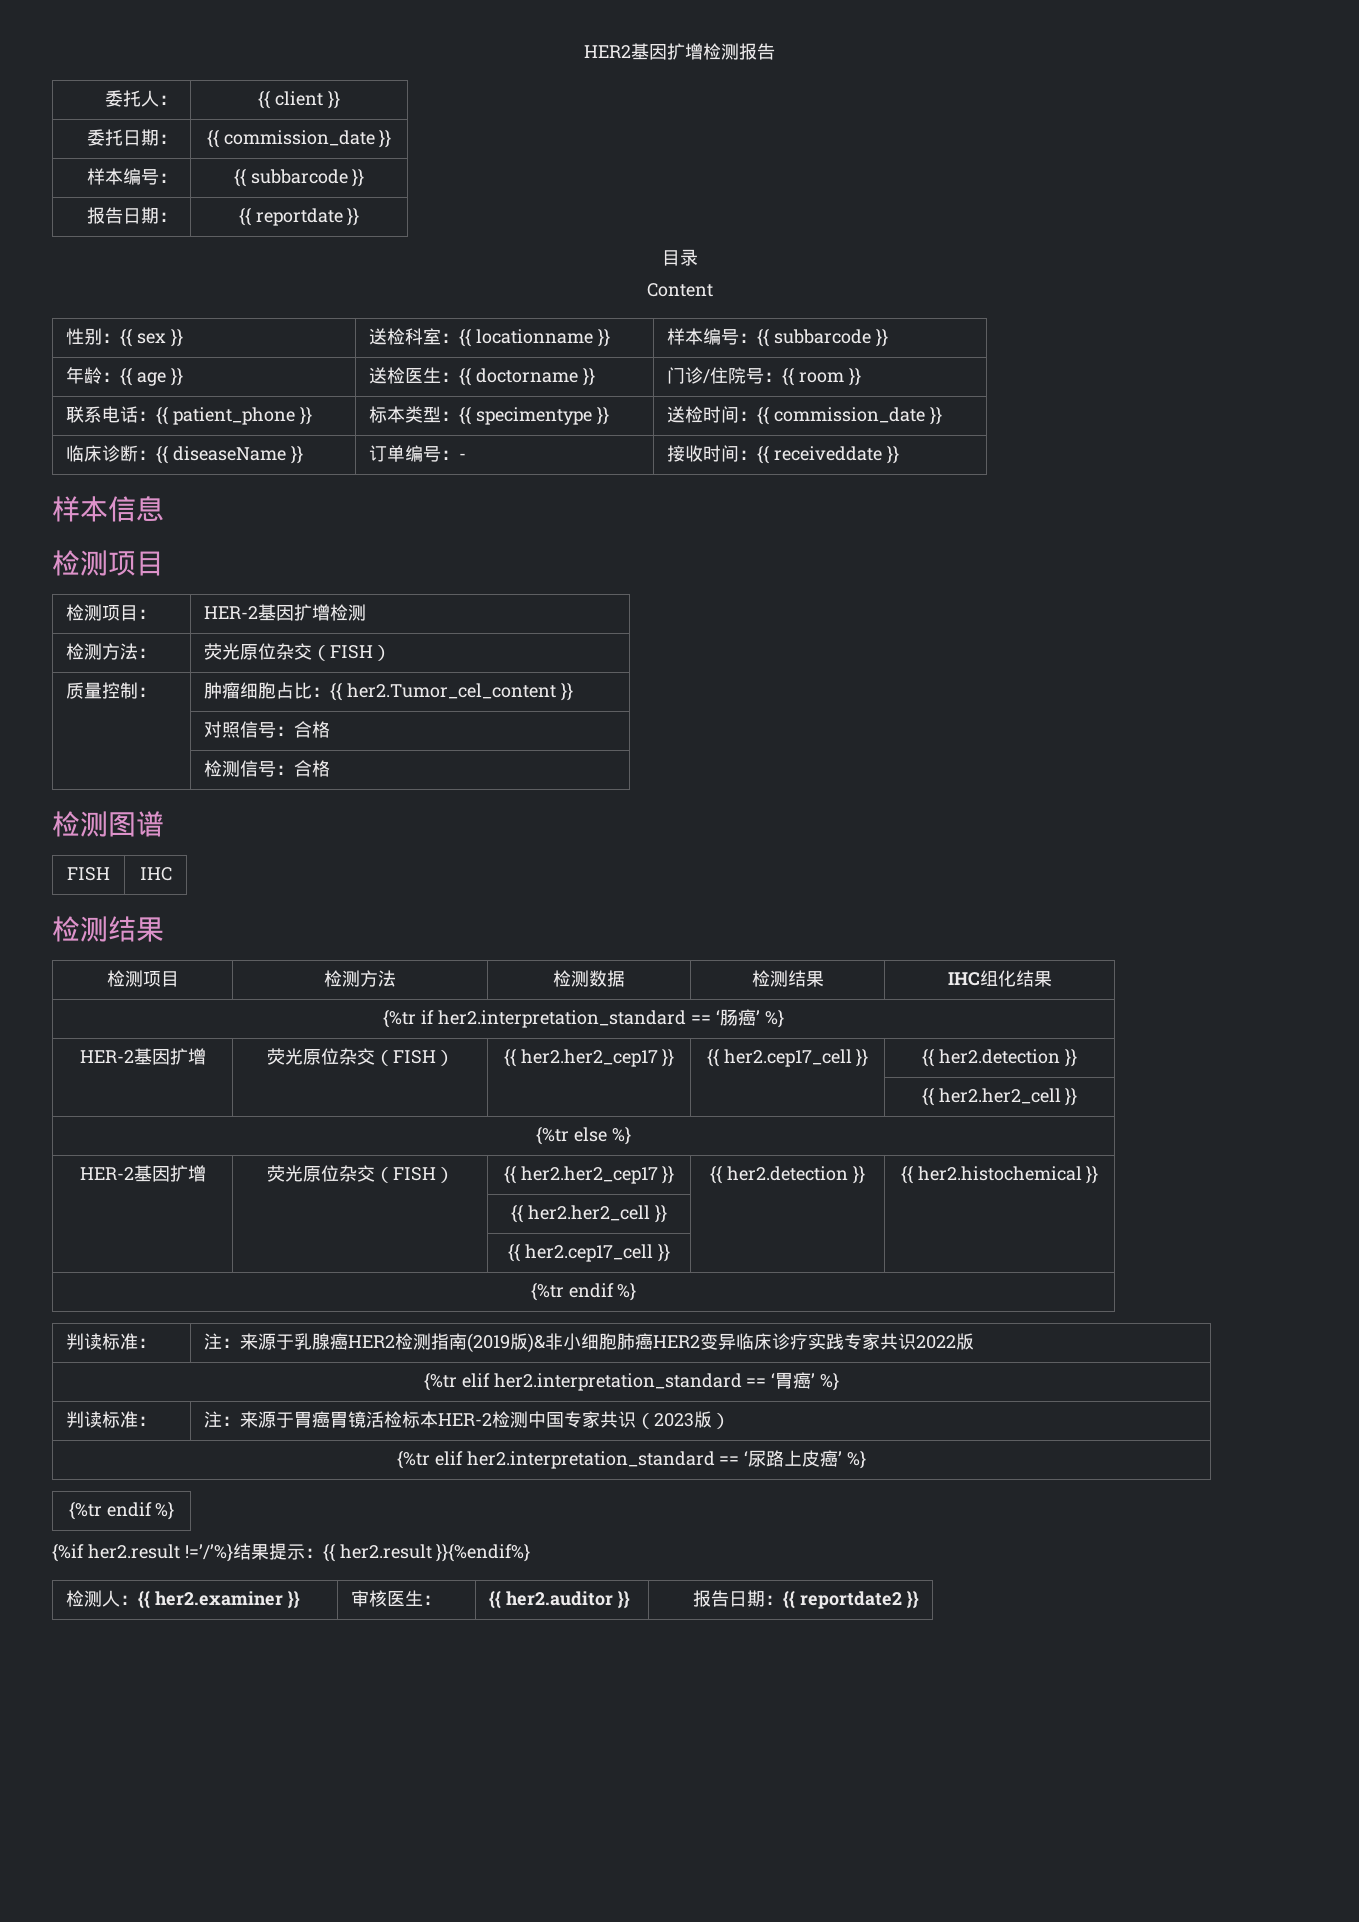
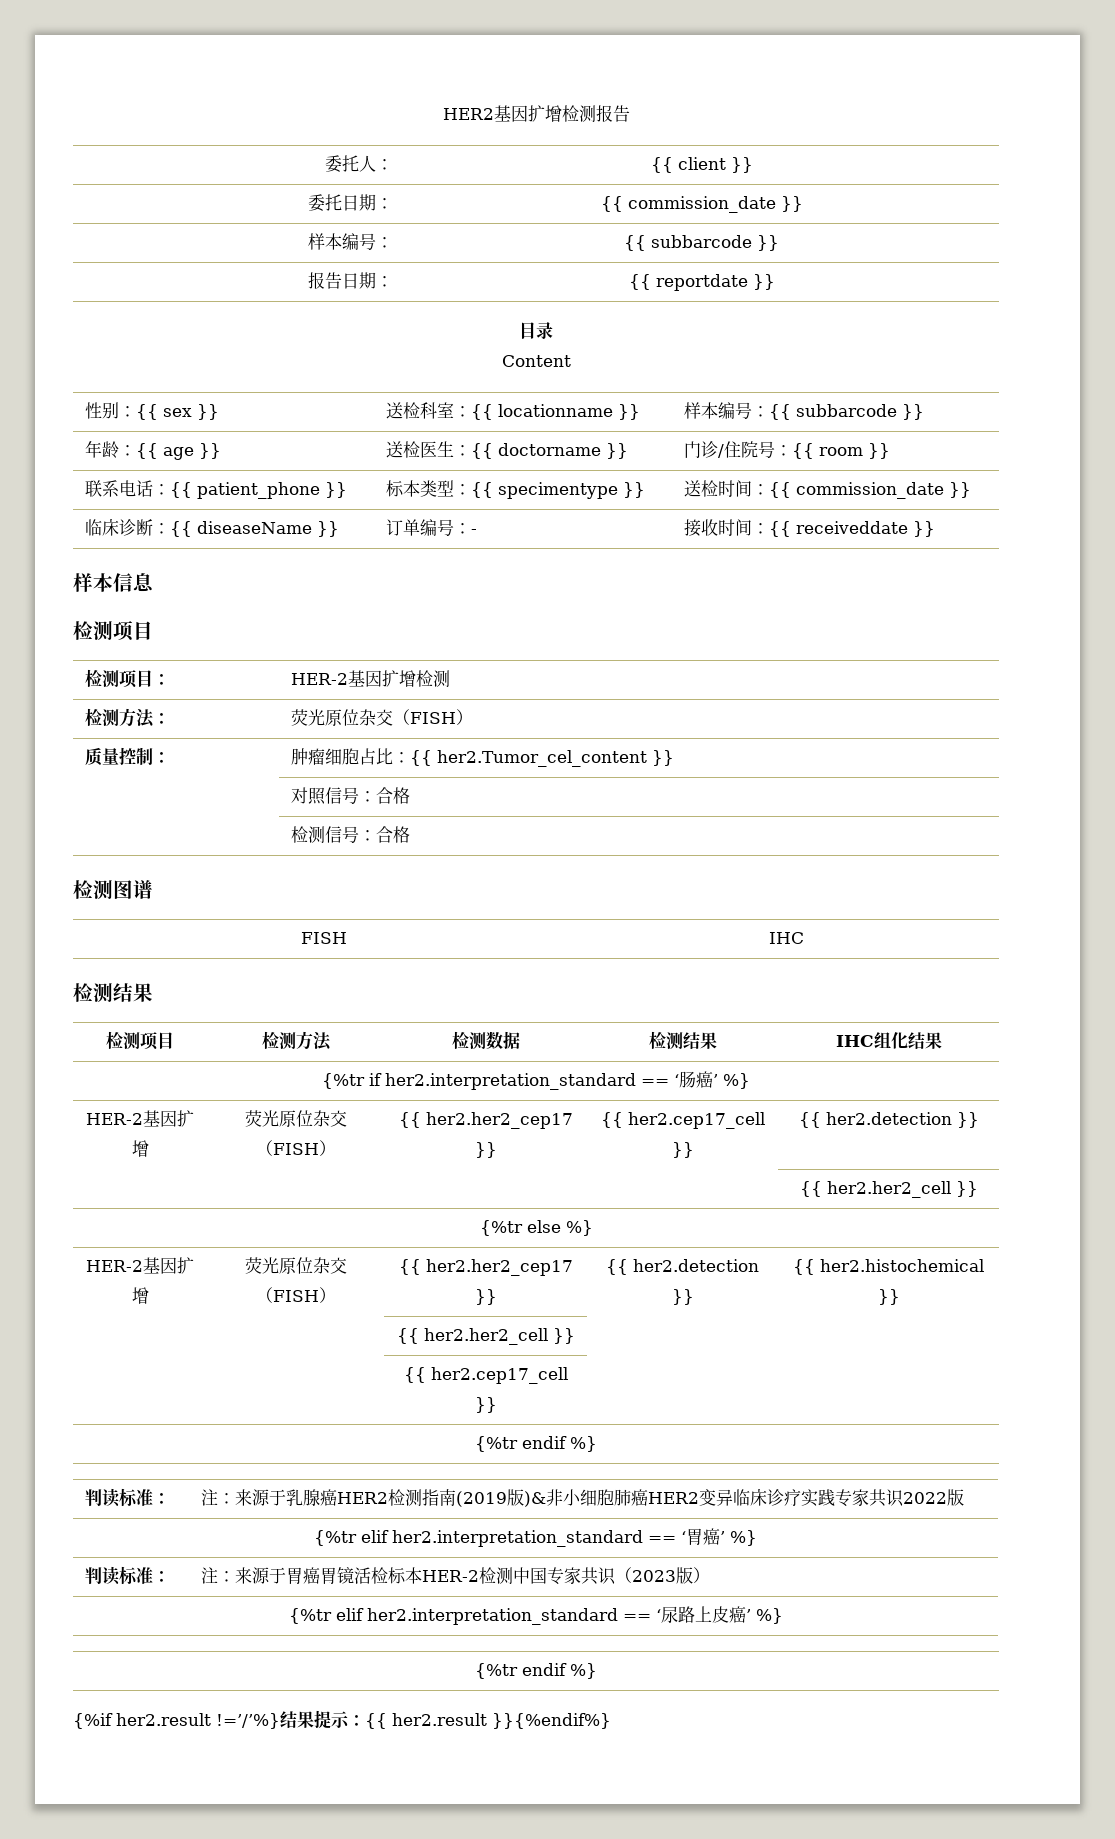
- 检测人：{{ her2.examiner }} | 审核医生： | {{ her2.auditor }} | 报告日期：{{ reportdate2 }}

